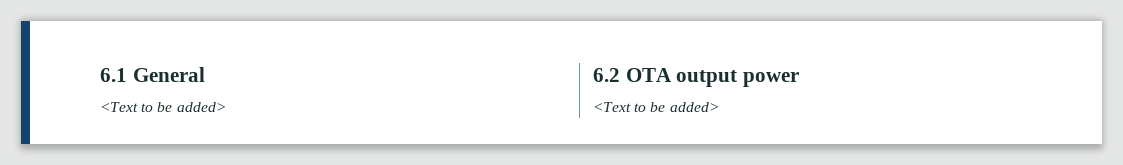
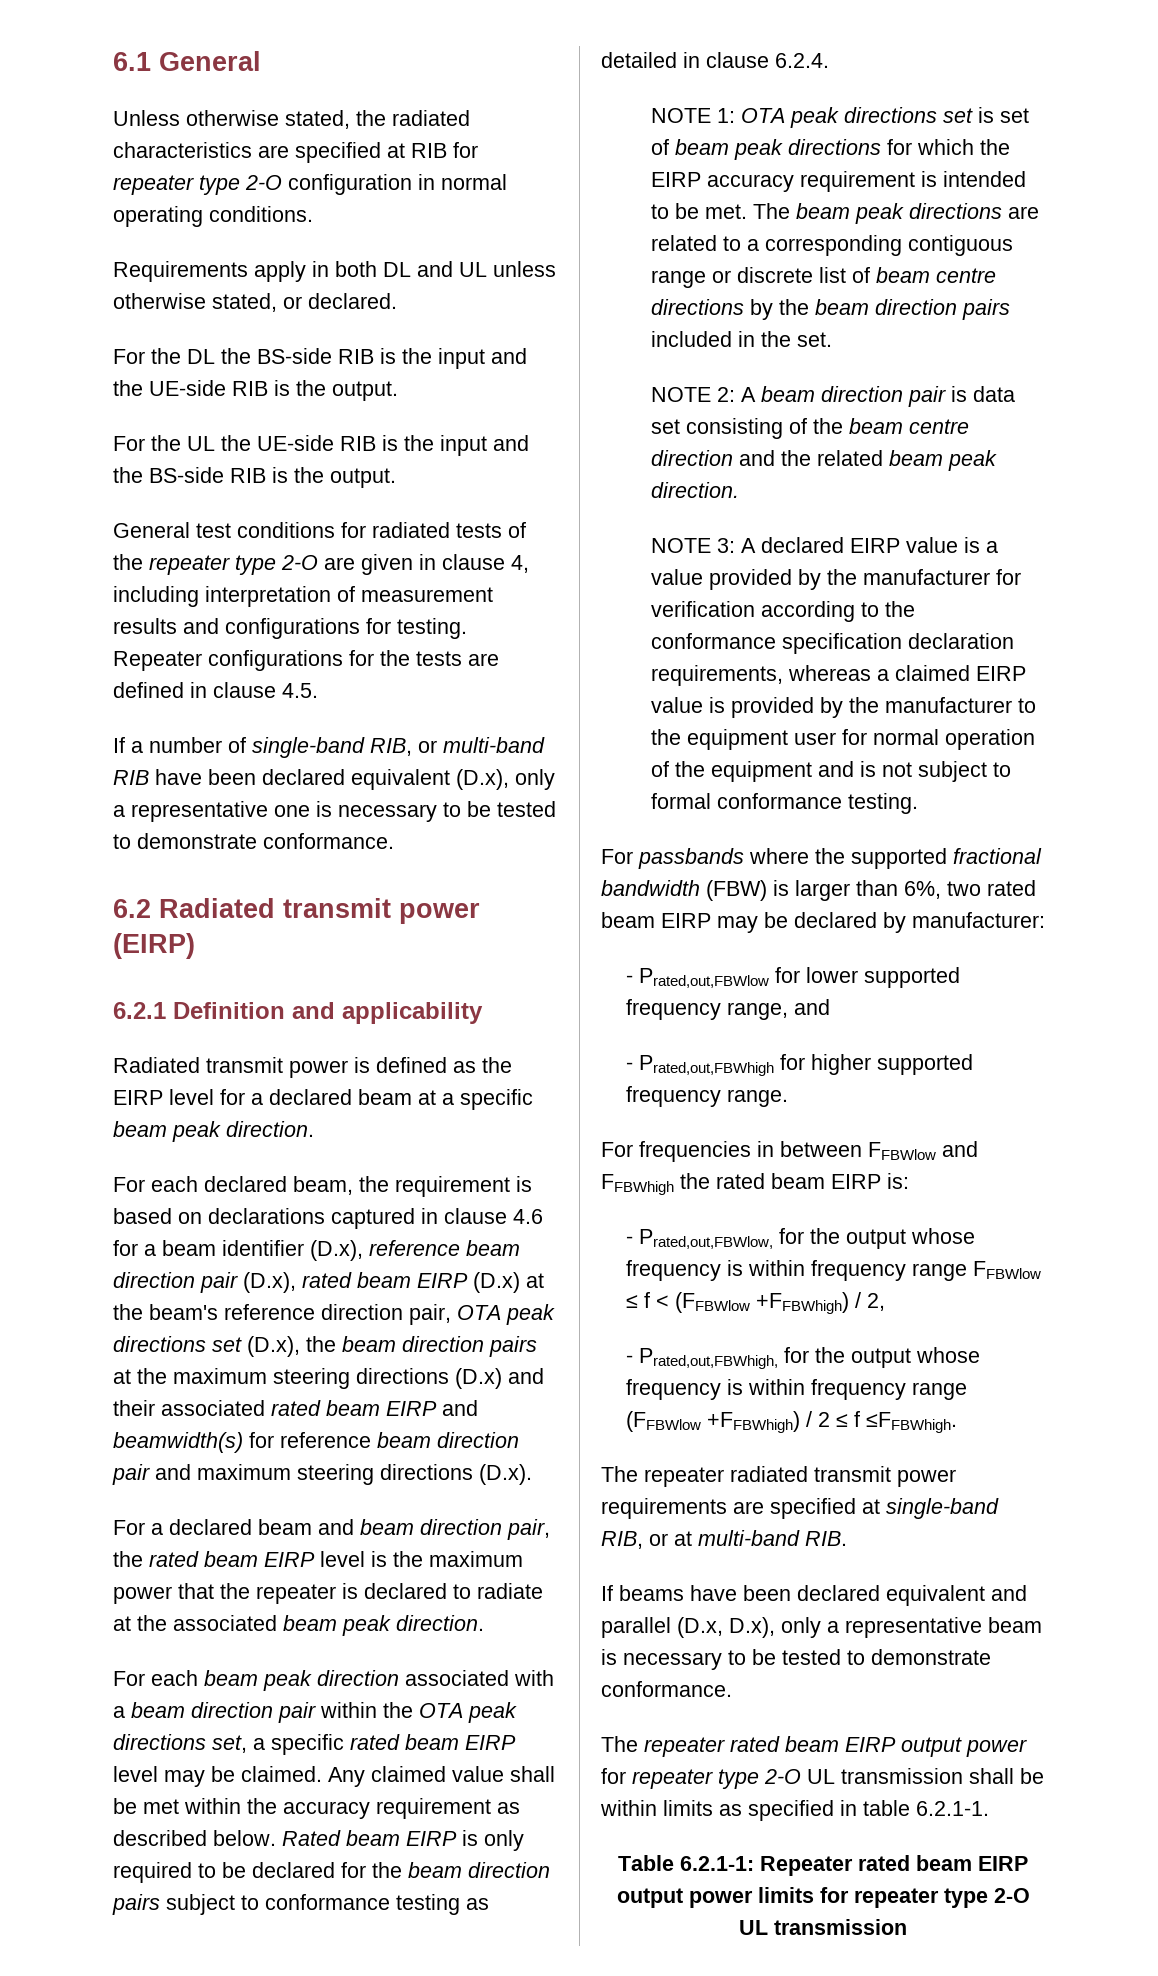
  6.1 General
- <Text to be added>
- 6.2 OTA output power
- <Text to be added>
+ Unless otherwise stated, the radiated characteristics are specified at RIB for repeater type 2-O configuration in normal operating conditions.
+ Requirements apply in both DL and UL unless otherwise stated, or declared.
+ For the DL the BS-side RIB is the input and the UE-side RIB is the output.
+ For the UL the UE-side RIB is the input and the BS-side RIB is the output.
+ General test conditions for radiated tests of the repeater type 2-O are given in clause 4, including interpretation of measurement results and configurations for testing. Repeater configurations for the tests are defined in clause 4.5.
+ If a number of single-band RIB, or multi-band RIB have been declared equivalent (D.x), only a representative one is necessary to be tested to demonstrate conformance.
+ 6.2 Radiated transmit power (EIRP)
+ 6.2.1 Definition and applicability
+ Radiated transmit power is defined as the EIRP level for a declared beam at a specific beam peak direction.
+ For each declared beam, the requirement is based on declarations captured in clause 4.6 for a beam identifier (D.x), reference beam direction pair (D.x), rated beam EIRP (D.x) at the beam's reference direction pair, OTA peak directions set (D.x), the beam direction pairs at the maximum steering directions (D.x) and their associated rated beam EIRP and beamwidth(s) for reference beam direction pair and maximum steering directions (D.x).
+ For a declared beam and beam direction pair, the rated beam EIRP level is the maximum power that the repeater is declared to radiate at the associated beam peak direction.
+ For each beam peak direction associated with a beam direction pair within the OTA peak directions set, a specific rated beam EIRP level may be claimed. Any claimed value shall be met within the accuracy requirement as described below. Rated beam EIRP is only required to be declared for the beam direction pairs subject to conformance testing as detailed in clause 6.2.4.
+ NOTE 1: OTA peak directions set is set of beam peak directions for which the EIRP accuracy requirement is intended to be met. The beam peak directions are related to a corresponding contiguous range or discrete list of beam centre directions by the beam direction pairs included in the set.
+ NOTE 2: A beam direction pair is data set consisting of the beam centre direction and the related beam peak direction.
+ NOTE 3: A declared EIRP value is a value provided by the manufacturer for verification according to the conformance specification declaration requirements, whereas a claimed EIRP value is provided by the manufacturer to the equipment user for normal operation of the equipment and is not subject to formal conformance testing.
+ For passbands where the supported fractional bandwidth (FBW) is larger than 6%, two rated beam EIRP may be declared by manufacturer:
+ - Prated,out,FBWlow for lower supported frequency range, and
+ - Prated,out,FBWhigh for higher supported frequency range.
+ For frequencies in between FFBWlow and FFBWhigh the rated beam EIRP is:
+ - Prated,out,FBWlow, for the output whose frequency is within frequency range FFBWlow ≤ f < (FFBWlow +FFBWhigh) / 2,
+ - Prated,out,FBWhigh, for the output whose frequency is within frequency range (FFBWlow +FFBWhigh) / 2 ≤ f ≤FFBWhigh.
+ The repeater radiated transmit power requirements are specified at single-band RIB, or at multi-band RIB.
+ If beams have been declared equivalent and parallel (D.x, D.x), only a representative beam is necessary to be tested to demonstrate conformance.
+ The repeater rated beam EIRP output power for repeater type 2-O UL transmission shall be within limits as specified in table 6.2.1-1.
+ Table 6.2.1-1: Repeater rated beam EIRP output power limits for repeater type 2-O UL transmission

